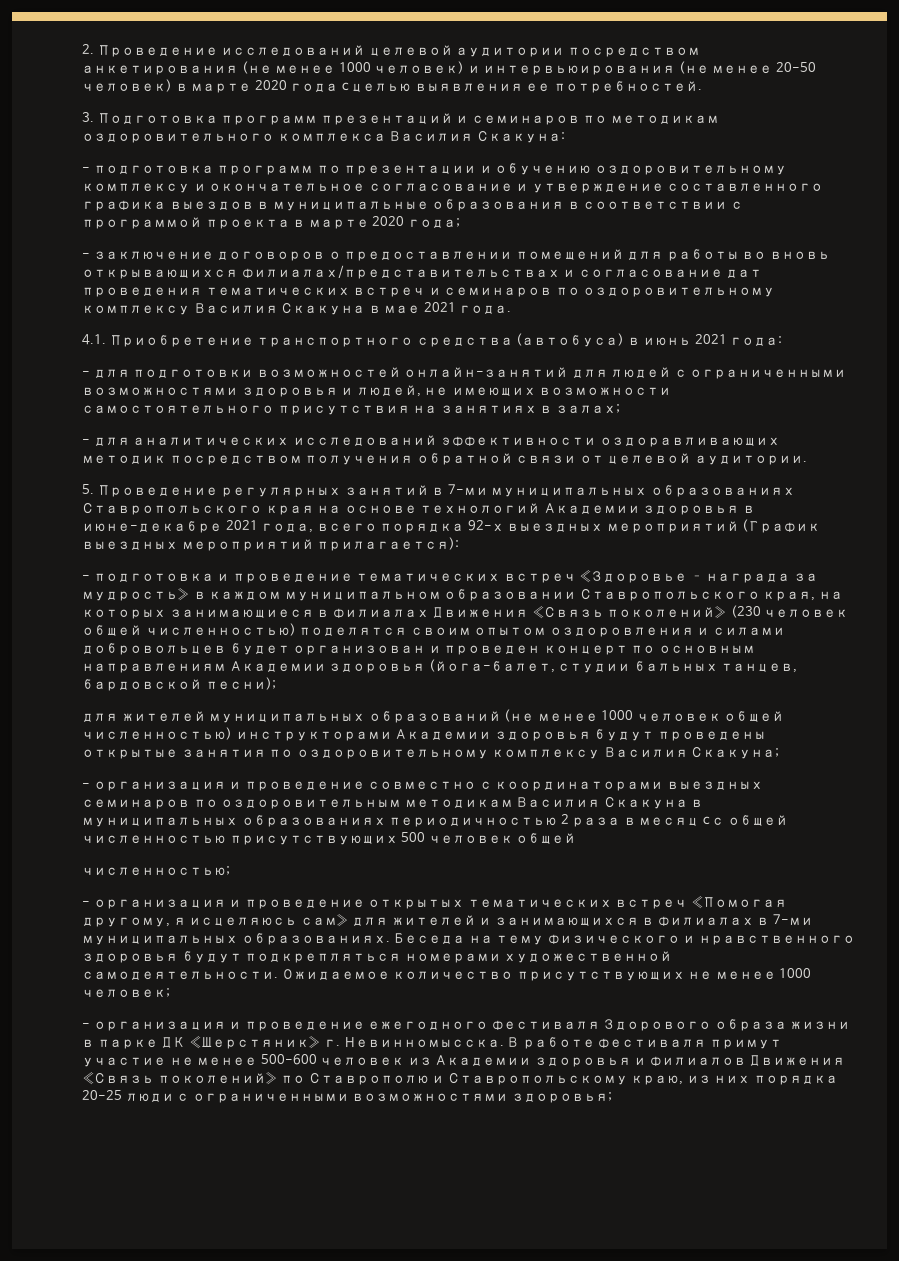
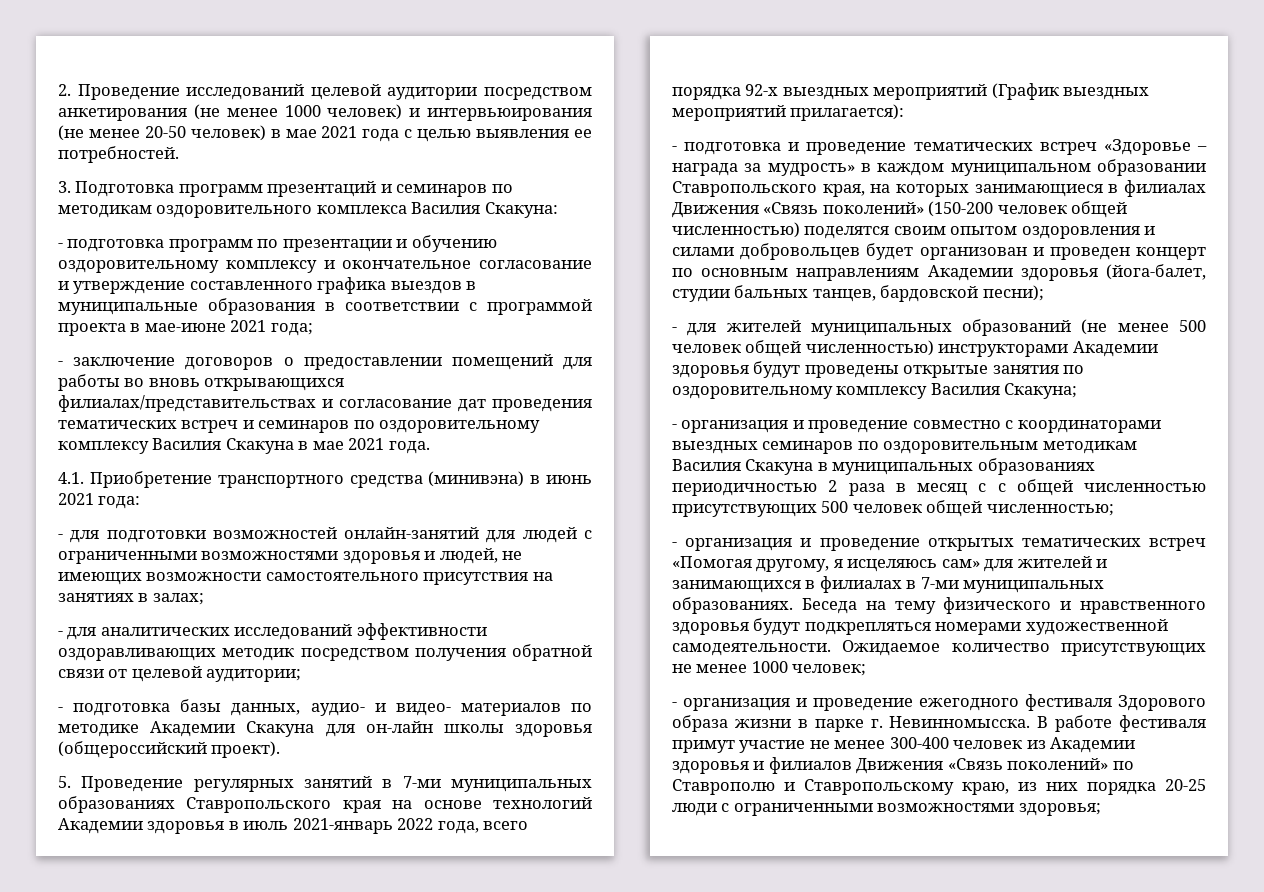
- 2. Проведение исследований целевой аудитории посредством анкетирования (не менее 1000 человек) и интервьюирования (не менее 20-50 человек) в марте 2020 года c целью выявления ее потребностей.
+ 2. Проведение исследований целевой аудитории посредством анкетирования (не менее 1000 человек) и интервьюирования (не менее 20-50 человек) в мае 2021 года c целью выявления ее потребностей.
- - подготовка программ по презентации и обучению оздоровительному комплексу и окончательное согласование и утверждение составленного графика выездов в муниципальные образования в соответствии с программой проекта в марте 2020 года;
+ - подготовка программ по презентации и обучению оздоровительному комплексу и окончательное согласование и утверждение составленного графика выездов в муниципальные образования в соответствии с программой проекта в мае-июне 2021 года;
- 4.1. Приобретение транспортного средства (автобуса) в июнь 2021 года:
+ 4.1. Приобретение транспортного средства (минивэна) в июнь 2021 года:
- - для аналитических исследований эффективности оздоравливающих методик посредством получения обратной связи от целевой аудитории.
+ - для аналитических исследований эффективности оздоравливающих методик посредством получения обратной связи от целевой аудитории;
+ - подготовка базы данных, аудио- и видео- материалов по методике Академии Скакуна для он-лайн школы здоровья (общероссийский проект).
- 5. Проведение регулярных занятий в 7-ми муниципальных образованиях Ставропольского края на основе технологий Академии здоровья в июне-декабре 2021 года, всего порядка 92-х выездных мероприятий (График выездных мероприятий прилагается):
+ 5. Проведение регулярных занятий в 7-ми муниципальных образованиях Ставропольского края на основе технологий Академии здоровья в июль 2021-январь 2022 года, всего порядка 92-х выездных мероприятий (График выездных мероприятий прилагается):
- - подготовка и проведение тематических встреч «Здоровье – награда за мудрость» в каждом муниципальном образовании Ставропольского края, на которых занимающиеся в филиалах Движения «Связь поколений» (230 человек общей численностью) поделятся своим опытом оздоровления и силами добровольцев будет организован и проведен концерт по основным направлениям Академии здоровья (йога-балет, студии бальных танцев, бардовской песни);
+ - подготовка и проведение тематических встреч «Здоровье – награда за мудрость» в каждом муниципальном образовании Ставропольского края, на которых занимающиеся в филиалах Движения «Связь поколений» (150-200 человек общей численностью) поделятся своим опытом оздоровления и силами добровольцев будет организован и проведен концерт по основным направлениям Академии здоровья (йога-балет, студии бальных танцев, бардовской песни);
- для жителей муниципальных образований (не менее 1000 человек общей численностью) инструкторами Академии здоровья будут проведены открытые занятия по оздоровительному комплексу Василия Скакуна;
+ - для жителей муниципальных образований (не менее 500 человек общей численностью) инструкторами Академии здоровья будут проведены открытые занятия по оздоровительному комплексу Василия Скакуна;
- - организация и проведение совместно с координаторами выездных семинаров по оздоровительным методикам Василия Скакуна в муниципальных образованиях периодичностью 2 раза в месяц c с общей численностью присутствующих 500 человек общей
- численностью;
+ - организация и проведение совместно с координаторами выездных семинаров по оздоровительным методикам Василия Скакуна в муниципальных образованиях периодичностью 2 раза в месяц c с общей численностью присутствующих 500 человек общей численностью;
- - организация и проведение ежегодного фестиваля Здорового образа жизни в парке ДК «Шерстяник» г. Невинномысска.
+ - организация и проведение ежегодного фестиваля Здорового образа жизни в парке г. Невинномысска.
- В работе фестиваля примут участие не менее 500-600 человек из Академии здоровья и филиалов Движения «Связь поколений» по Ставрополю и Ставропольскому краю, из них порядка 20-25 люди с ограниченными возможностями здоровья;
+ В работе фестиваля примут участие не менее 300-400 человек из Академии здоровья и филиалов Движения «Связь поколений» по Ставрополю и Ставропольскому краю, из них порядка 20-25 люди с ограниченными возможностями здоровья;

